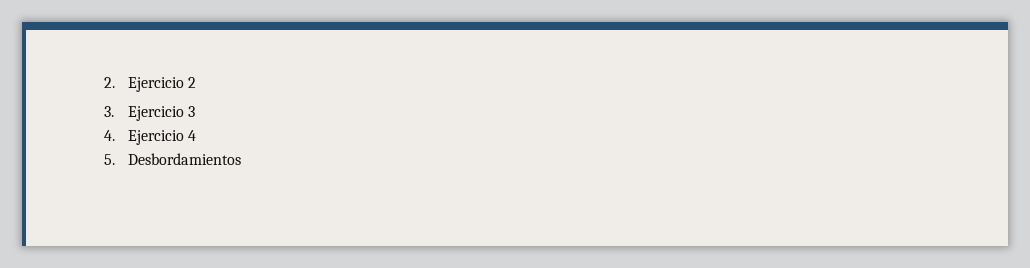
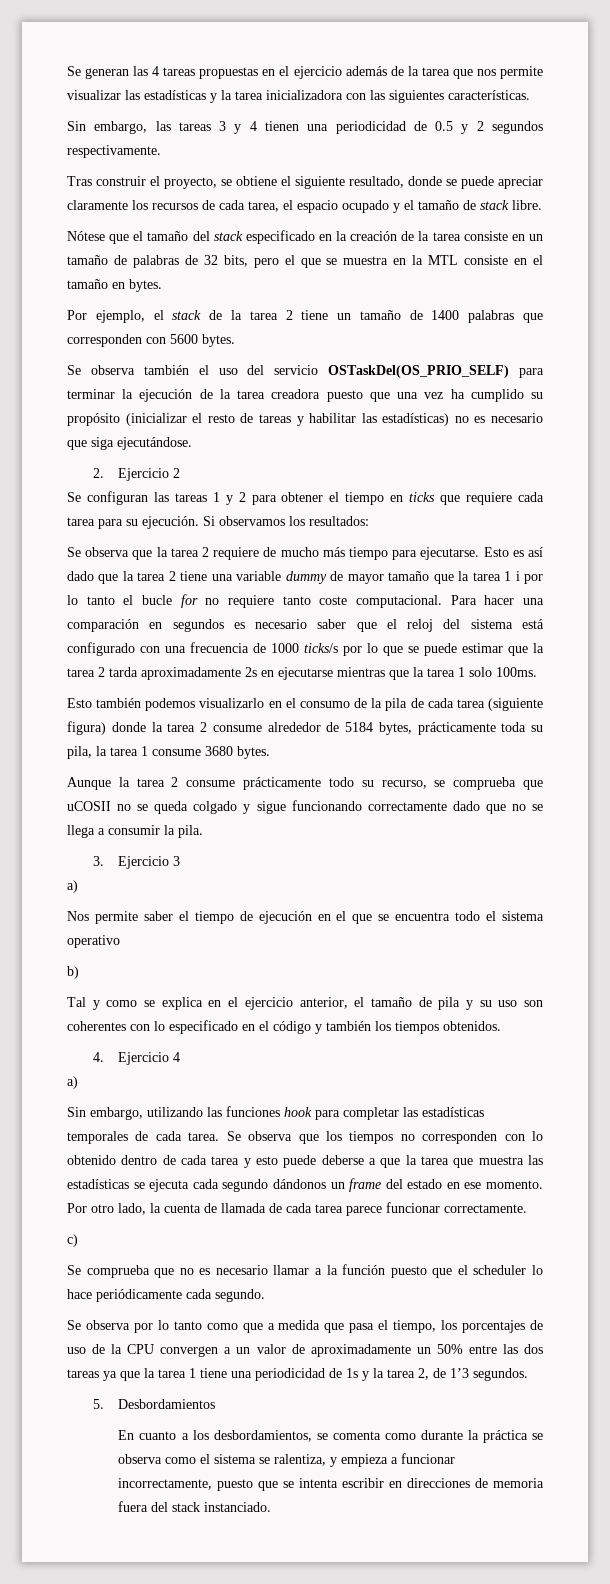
+ Se generan las 4 tareas propuestas en el ejercicio además de la tarea que nos permite visualizar las estadísticas y la tarea inicializadora con las siguientes características.
+ Sin embargo, las tareas 3 y 4 tienen una periodicidad de 0.5 y 2 segundos respectivamente.
+ Tras construir el proyecto, se obtiene el siguiente resultado, donde se puede apreciar claramente los recursos de cada tarea, el espacio ocupado y el tamaño de stack libre.
+ Nótese que el tamaño del stack especificado en la creación de la tarea consiste en un tamaño de palabras de 32 bits, pero el que se muestra en la MTL consiste en el tamaño en bytes.
+ Por ejemplo, el stack de la tarea 2 tiene un tamaño de 1400 palabras que corresponden con 5600 bytes.
+ Se observa también el uso del servicio OSTaskDel(OS_PRIO_SELF) para terminar la ejecución de la tarea creadora puesto que una vez ha cumplido su propósito (inicializar el resto de tareas y habilitar las estadísticas) no es necesario que siga ejecutándose.
  2. Ejercicio 2
+ Se configuran las tareas 1 y 2 para obtener el tiempo en ticks que requiere cada tarea para su ejecución. Si observamos los resultados:
+ Se observa que la tarea 2 requiere de mucho más tiempo para ejecutarse. Esto es así dado que la tarea 2 tiene una variable dummy de mayor tamaño que la tarea 1 i por lo tanto el bucle for no requiere tanto coste computacional. Para hacer una comparación en segundos es necesario saber que el reloj del sistema está configurado con una frecuencia de 1000 ticks/s por lo que se puede estimar que la tarea 2 tarda aproximadamente 2s en ejecutarse mientras que la tarea 1 solo 100ms.
+ Esto también podemos visualizarlo en el consumo de la pila de cada tarea (siguiente figura) donde la tarea 2 consume alrededor de 5184 bytes, prácticamente toda su pila, la tarea 1 consume 3680 bytes.
+ Aunque la tarea 2 consume prácticamente todo su recurso, se comprueba que uCOSII no se queda colgado y sigue funcionando correctamente dado que no se llega a consumir la pila.
  3. Ejercicio 3
+ a)
+ Nos permite saber el tiempo de ejecución en el que se encuentra todo el sistema operativo
+ b)
+ Tal y como se explica en el ejercicio anterior, el tamaño de pila y su uso son coherentes con lo especificado en el código y también los tiempos obtenidos.
  4. Ejercicio 4
+ a)
+ Sin embargo, utilizando las funciones hook para completar las estadísticas temporales de cada tarea. Se observa que los tiempos no corresponden con lo obtenido dentro de cada tarea y esto puede deberse a que la tarea que muestra las estadísticas se ejecuta cada segundo dándonos un frame del estado en ese momento. Por otro lado, la cuenta de llamada de cada tarea parece funcionar correctamente.
+ c)
+ Se comprueba que no es necesario llamar a la función puesto que el scheduler lo hace periódicamente cada segundo.
+ Se observa por lo tanto como que a medida que pasa el tiempo, los porcentajes de uso de la CPU convergen a un valor de aproximadamente un 50% entre las dos tareas ya que la tarea 1 tiene una periodicidad de 1s y la tarea 2, de 1’3 segundos.
  5. Desbordamientos
+ En cuanto a los desbordamientos, se comenta como durante la práctica se observa como el sistema se ralentiza, y empieza a funcionar incorrectamente, puesto que se intenta escribir en direcciones de memoria fuera del stack instanciado.

